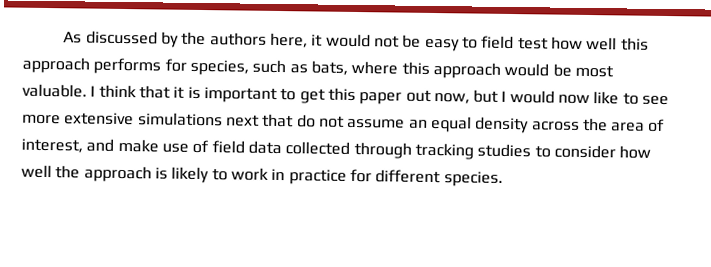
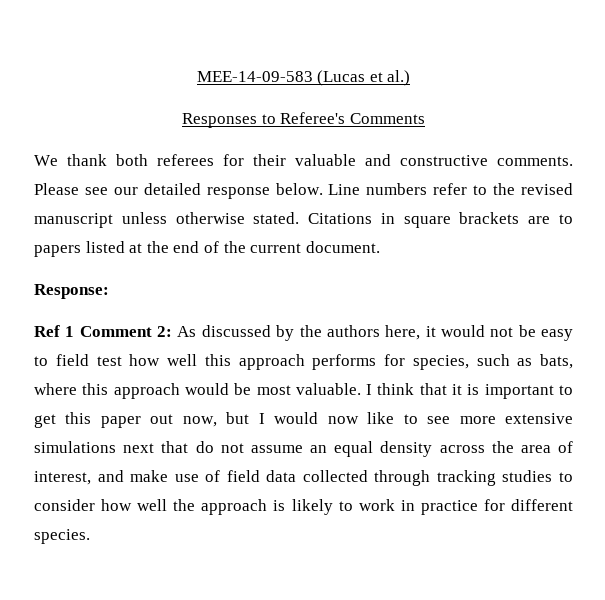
- As discussed by the authors here, it would not be easy to field test how well this approach performs for species, such as bats, where this approach would be most valuable.
+ MEE-14-09-583 (Lucas et al.)
+ Responses to Referee's Comments
+ We thank both referees for their valuable and constructive comments. Please see our detailed response below. Line numbers refer to the revised manuscript unless otherwise stated. Citations in square brackets are to papers listed at the end of the current document.
+ Response:
+ Ref 1 Comment 2: As discussed by the authors here, it would not be easy to field test how well this approach performs for species, such as bats, where this approach would be most valuable.

